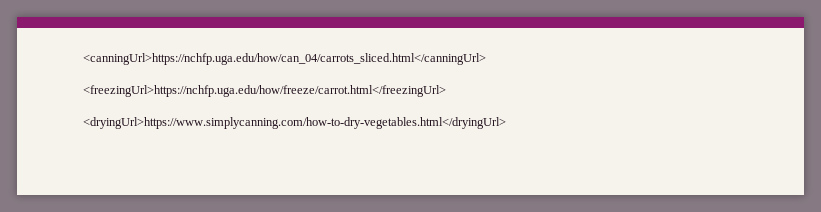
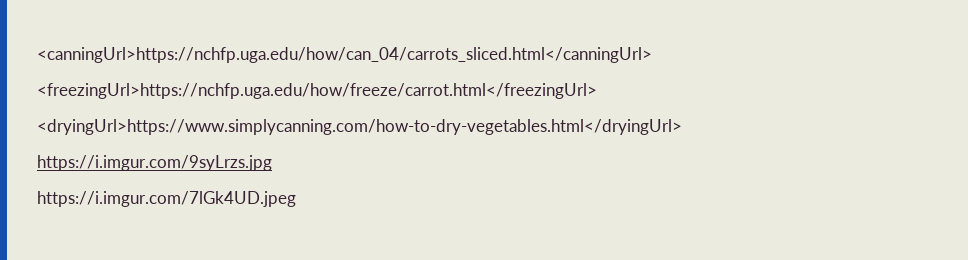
+ https://i.imgur.com/9syLrzs.jpg
+ https://i.imgur.com/7lGk4UD.jpeg

